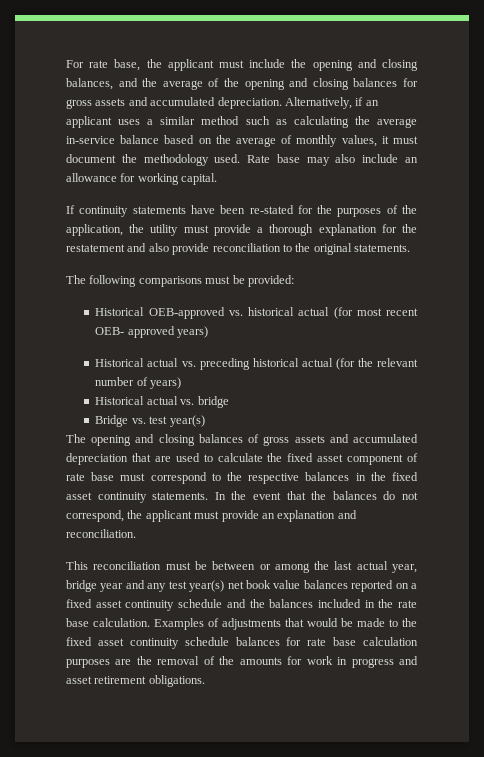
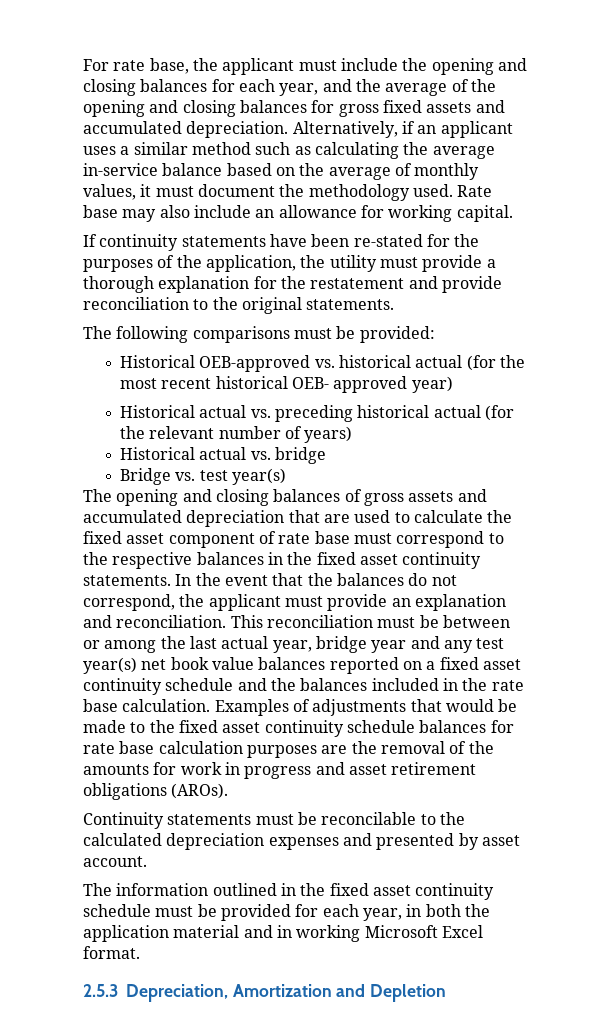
- For rate base, the applicant must include the opening and closing balances, and the average of the opening and closing balances for gross assets and accumulated depreciation.
+ For rate base, the applicant must include the opening and closing balances for each year, and the average of the opening and closing balances for gross fixed assets and accumulated depreciation.
- If continuity statements have been re-stated for the purposes of the application, the utility must provide a thorough explanation for the restatement and also provide reconciliation to the original statements.
+ If continuity statements have been re-stated for the purposes of the application, the utility must provide a thorough explanation for the restatement and provide reconciliation to the original statements.
- Historical OEB-approved vs. historical actual (for most recent OEB- approved years)
+ Historical OEB-approved vs. historical actual (for the most recent historical OEB- approved year)
- In the event that the balances do not correspond, the applicant must provide an explanation and reconciliation.
- This reconciliation must be between or among the last actual year, bridge year and any test year(s) net book value balances reported on a fixed asset continuity schedule and the balances included in the rate base calculation.
+ In the event that the balances do not correspond, the applicant must provide an explanation and reconciliation. This reconciliation must be between or among the last actual year, bridge year and any test year(s) net book value balances reported on a fixed asset continuity schedule and the balances included in the rate base calculation.
- Examples of adjustments that would be made to the fixed asset continuity schedule balances for rate base calculation purposes are the removal of the amounts for work in progress and asset retirement obligations.
+ Examples of adjustments that would be made to the fixed asset continuity schedule balances for rate base calculation purposes are the removal of the amounts for work in progress and asset retirement obligations (AROs).
+ Continuity statements must be reconcilable to the calculated depreciation expenses and presented by asset account.
+ The information outlined in the fixed asset continuity schedule must be provided for each year, in both the application material and in working Microsoft Excel format.
+ 2.5.3 Depreciation, Amortization and Depletion

